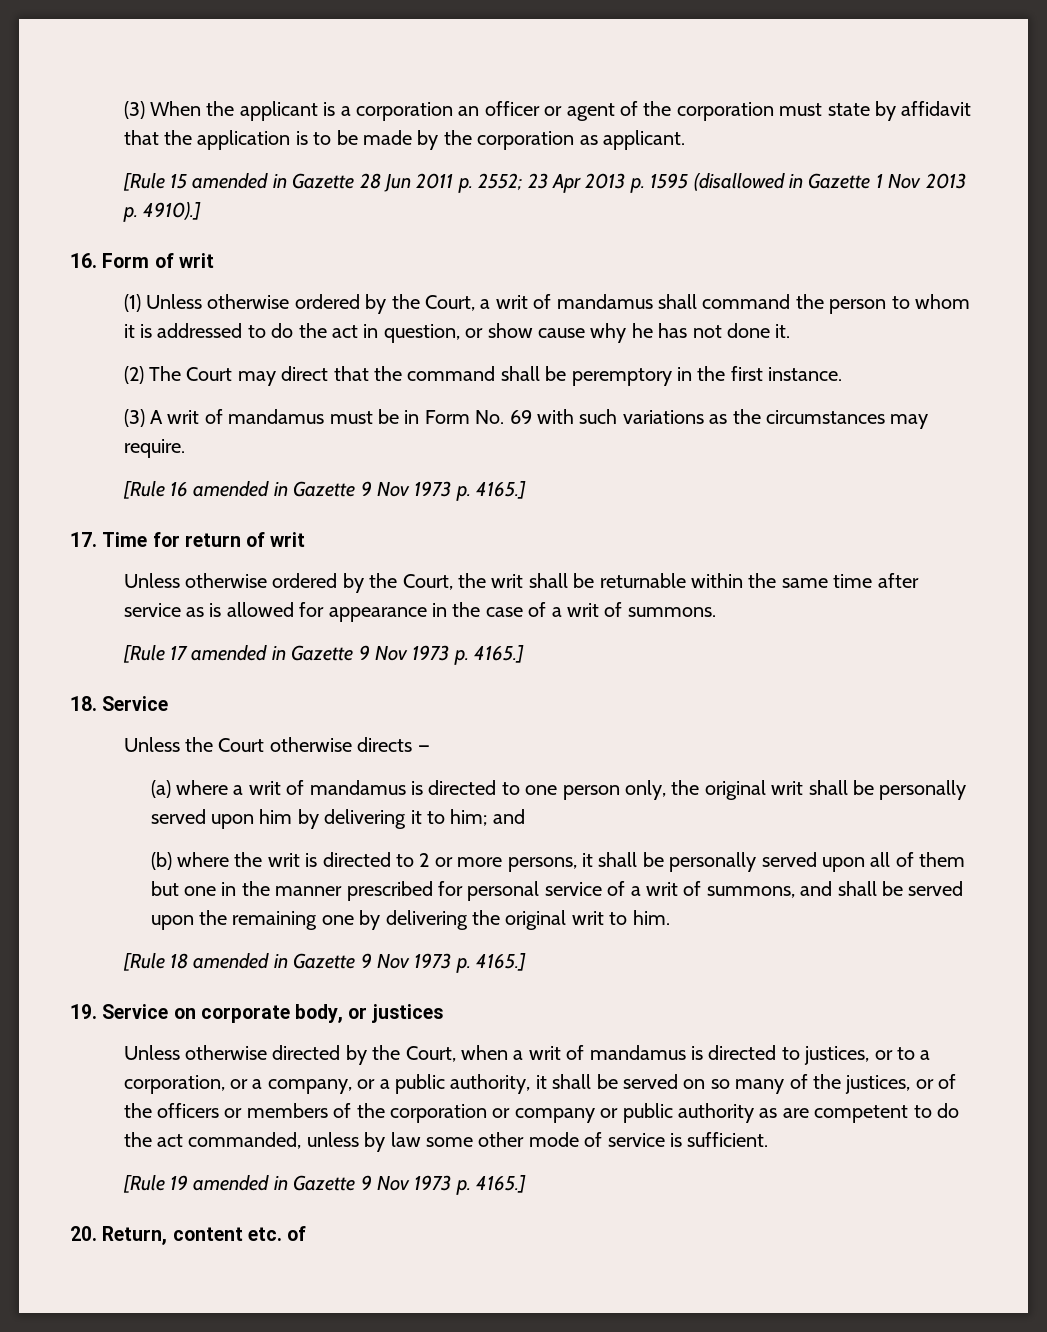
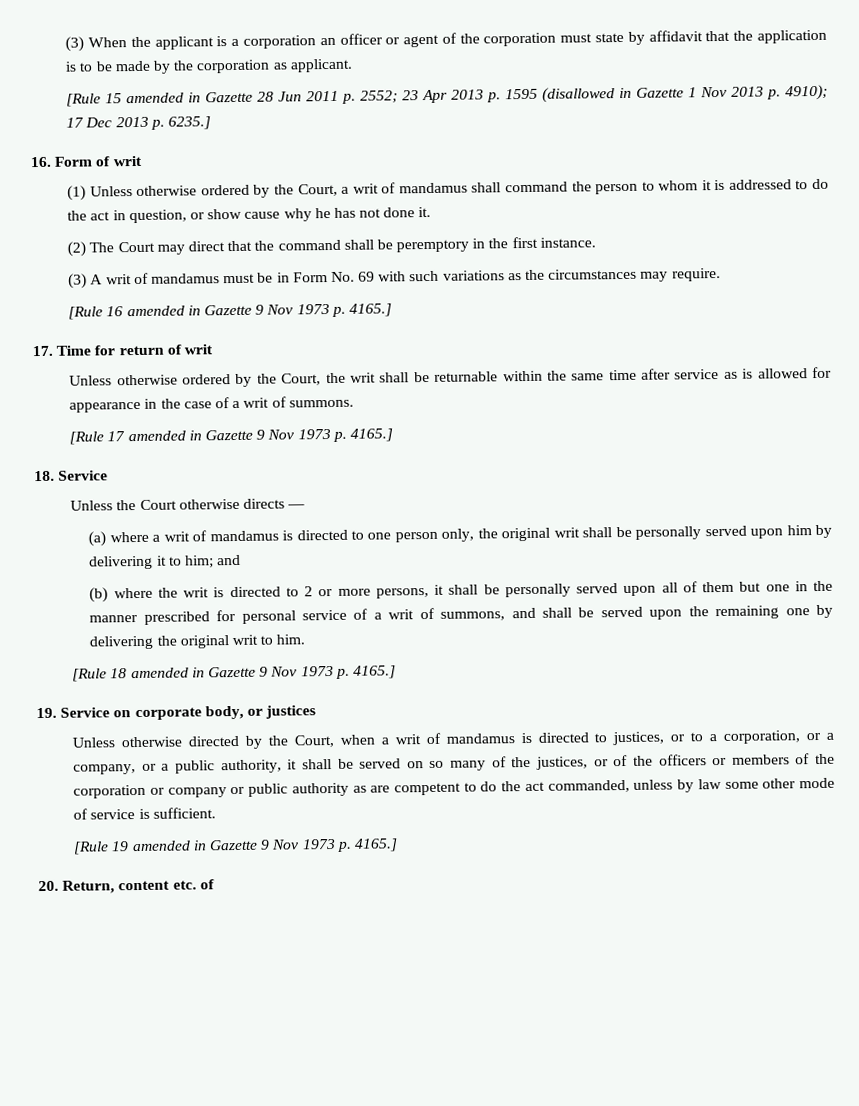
- [Rule 15 amended in Gazette 28 Jun 2011 p. 2552; 23 Apr 2013 p. 1595 (disallowed in Gazette 1 Nov 2013 p. 4910).]
+ [Rule 15 amended in Gazette 28 Jun 2011 p. 2552; 23 Apr 2013 p. 1595 (disallowed in Gazette 1 Nov 2013 p. 4910); 17 Dec 2013 p. 6235.]

